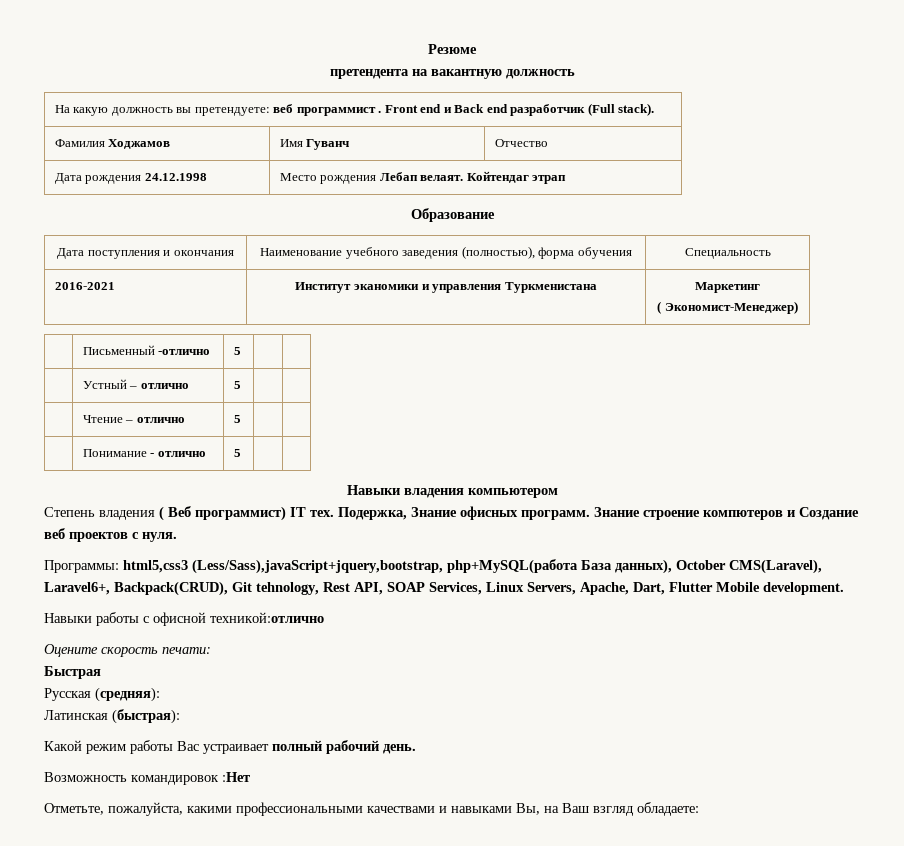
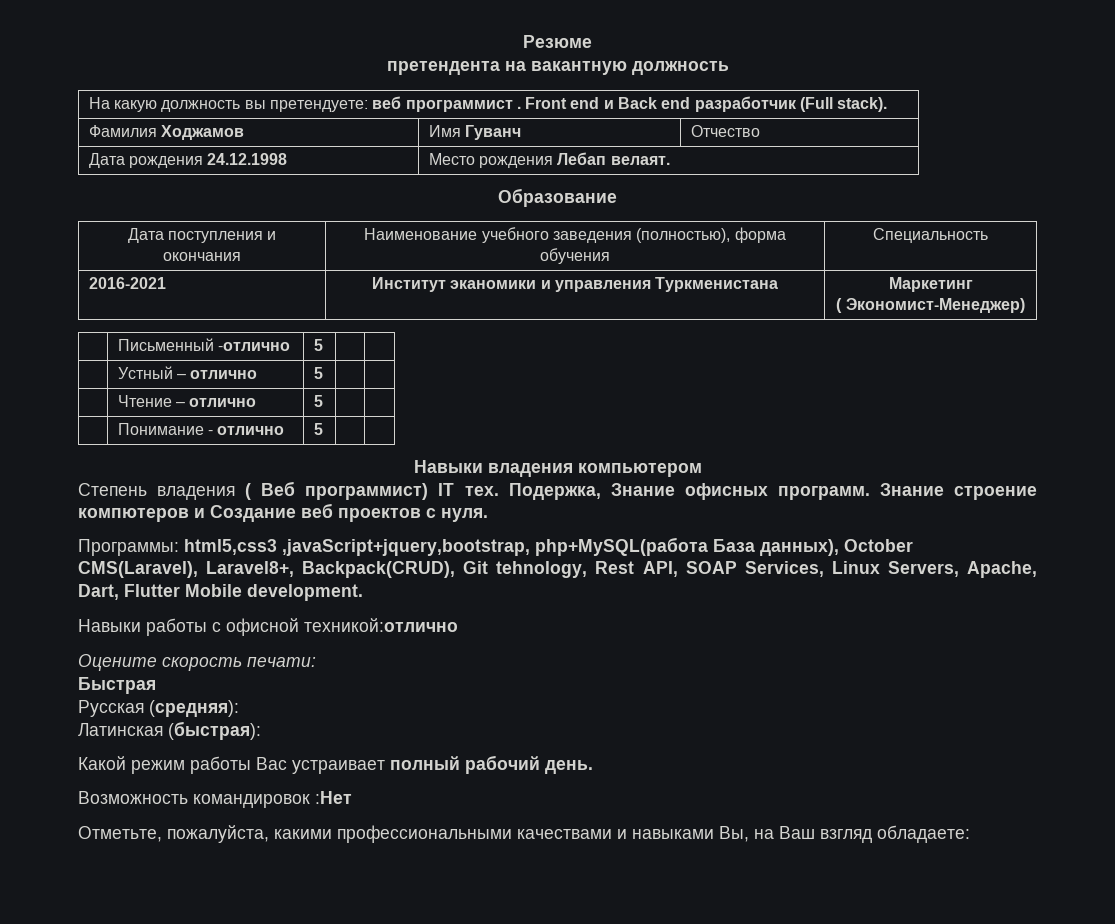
- Дата рождения 24.12.1998 | Место рождения Лебап велаят. Койтендаг этрап
+ Дата рождения 24.12.1998 | Место рождения Лебап велаят.
- Программы: html5,css3 (Less/Sass),javaScript+jquery,bootstrap, php+MySQL(работа База данных), October CMS(Laravel), Laravel6+, Backpack(CRUD), Git tehnology, Rest API, SOAP Services, Linux Servers, Apache, Dart, Flutter Mobile development.
+ Программы: html5,css3 ,javaScript+jquery,bootstrap, php+MySQL(работа База данных), October CMS(Laravel), Laravel8+, Backpack(CRUD), Git tehnology, Rest API, SOAP Services, Linux Servers, Apache, Dart, Flutter Mobile development.

